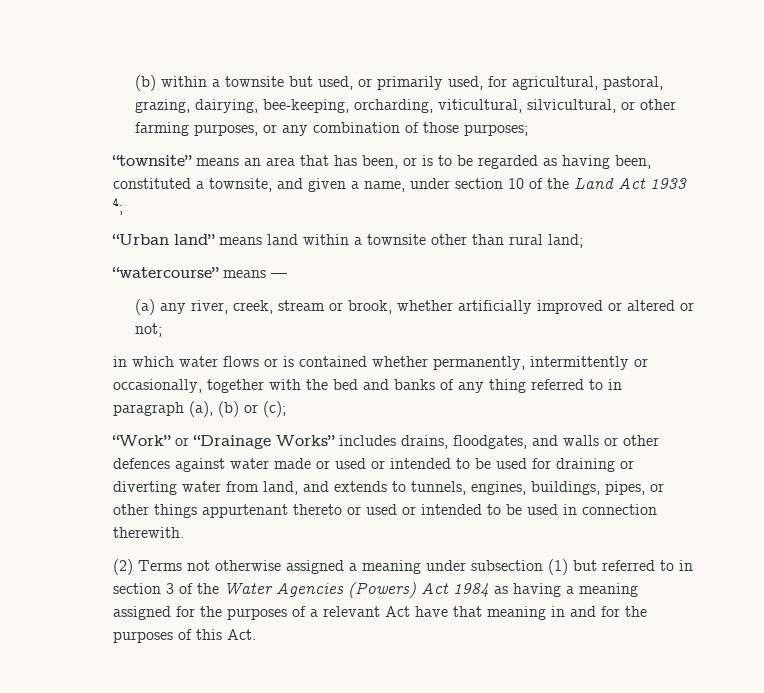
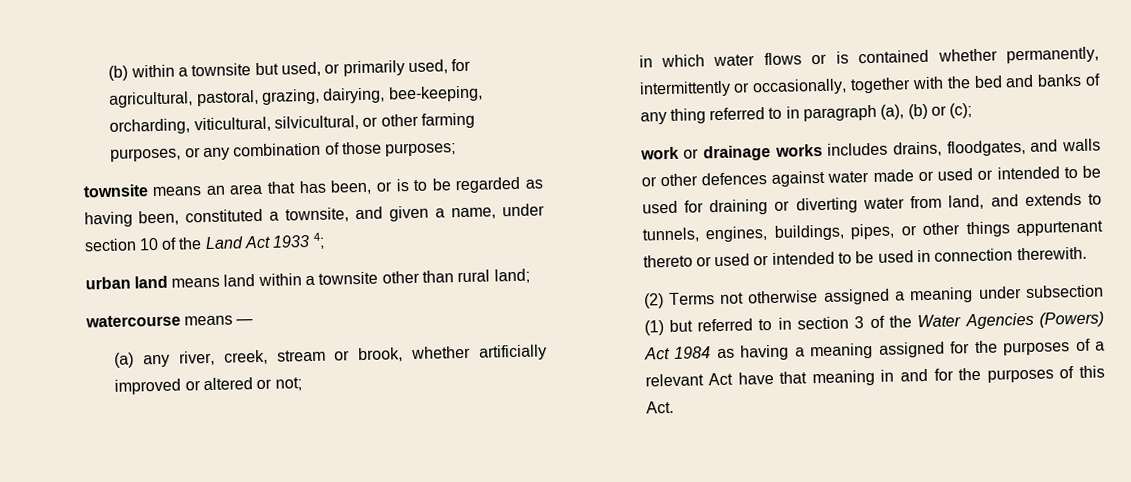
- “townsite” means an area that has been, or is to be regarded as having been, constituted a townsite, and given a name, under section 10 of the Land Act 1933 4;
+ townsite means an area that has been, or is to be regarded as having been, constituted a townsite, and given a name, under section 10 of the Land Act 1933 4;
- “Urban land” means land within a townsite other than rural land;
+ urban land means land within a townsite other than rural land;
- “watercourse” means —
+ watercourse means —
- “Work” or “Drainage Works” includes drains, floodgates, and walls or other defences against water made or used or intended to be used for draining or diverting water from land, and extends to tunnels, engines, buildings, pipes, or other things appurtenant thereto or used or intended to be used in connection therewith.
+ work or drainage works includes drains, floodgates, and walls or other defences against water made or used or intended to be used for draining or diverting water from land, and extends to tunnels, engines, buildings, pipes, or other things appurtenant thereto or used or intended to be used in connection therewith.

